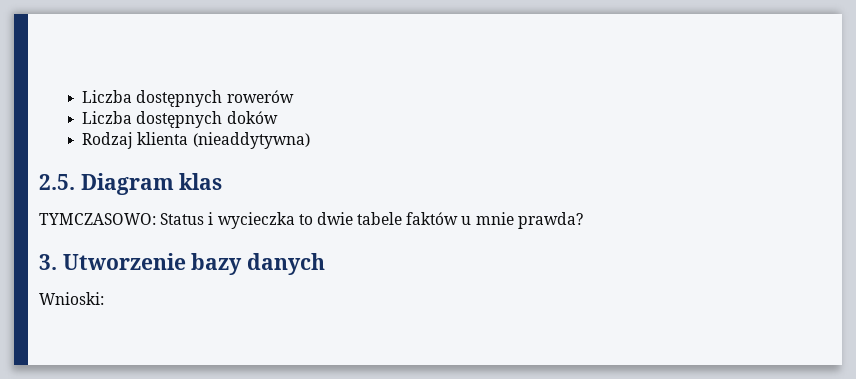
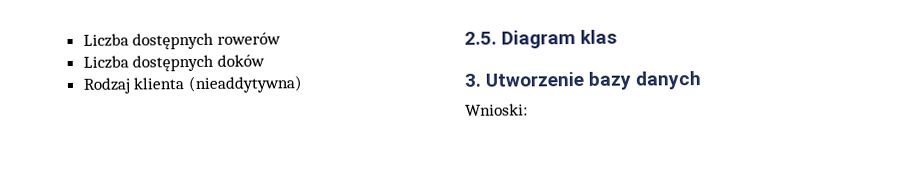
- TYMCZASOWO: Status i wycieczka to dwie tabele faktów u mnie prawda?

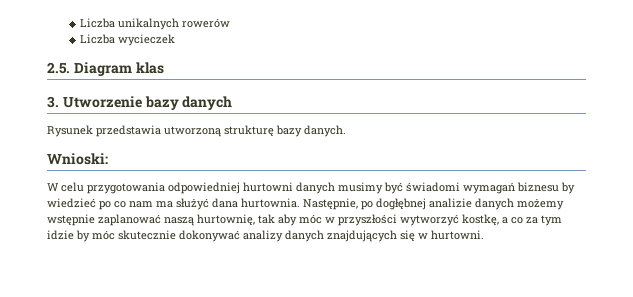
- Liczba dostępnych rowerów
+ Liczba unikalnych rowerów
- Liczba dostępnych doków
- Rodzaj klienta (nieaddytywna)
+ Liczba wycieczek
+ Rysunek przedstawia utworzoną strukturę bazy danych.
  Wnioski:
+ W celu przygotowania odpowiedniej hurtowni danych musimy być świadomi wymagań biznesu by wiedzieć po co nam ma służyć dana hurtownia. Następnie, po dogłębnej analizie danych możemy wstępnie zaplanować naszą hurtownię, tak aby móc w przyszłości wytworzyć kostkę, a co za tym idzie by móc skutecznie dokonywać analizy danych znajdujących się w hurtowni.

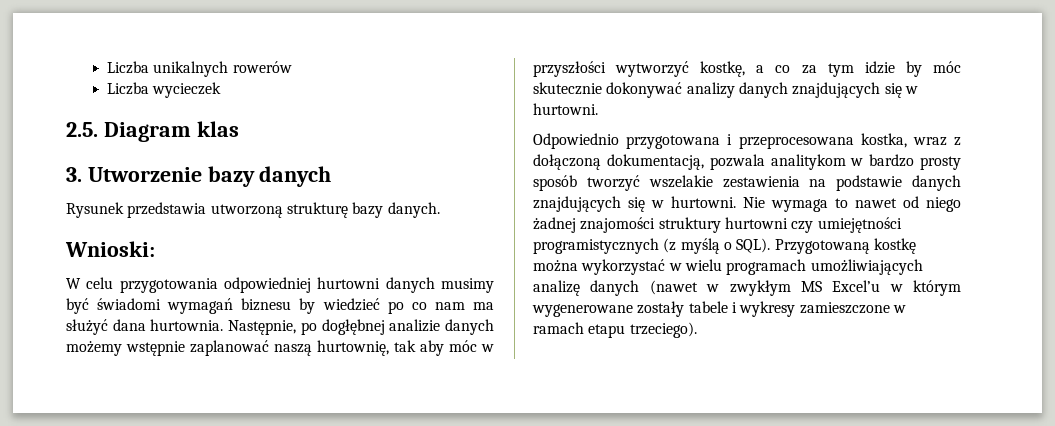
+ Odpowiednio przygotowana i przeprocesowana kostka, wraz z dołączoną dokumentacją, pozwala analitykom w bardzo prosty sposób tworzyć wszelakie zestawienia na podstawie danych znajdujących się w hurtowni. Nie wymaga to nawet od niego żadnej znajomości struktury hurtowni czy umiejętności programistycznych (z myślą o SQL). Przygotowaną kostkę można wykorzystać w wielu programach umożliwiających analizę danych (nawet w zwykłym MS Excel’u w którym wygenerowane zostały tabele i wykresy zamieszczone w ramach etapu trzeciego).

